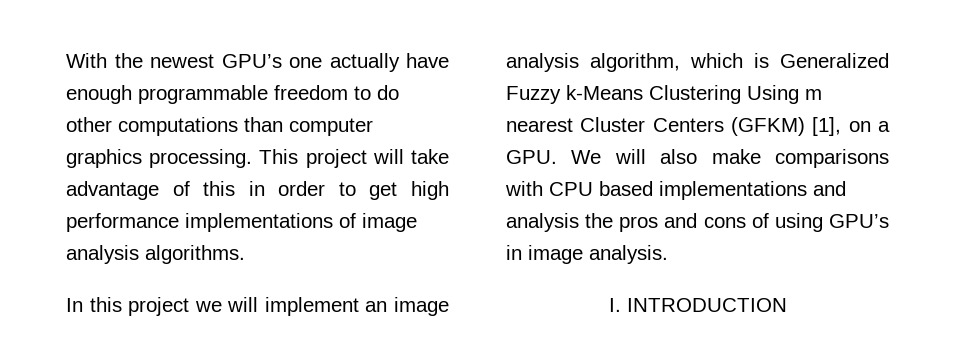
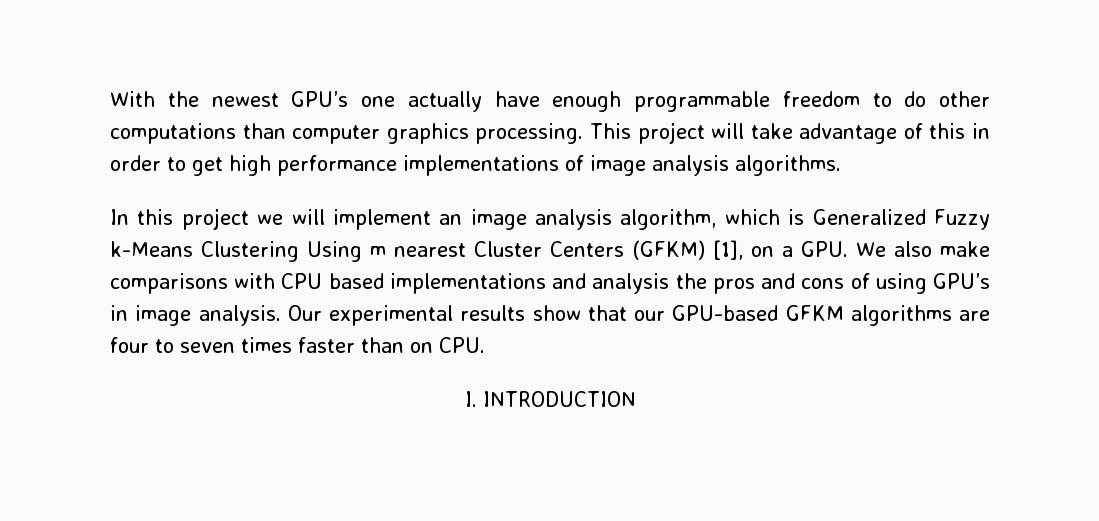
- In this project we will implement an image analysis algorithm, which is Generalized Fuzzy k-Means Clustering Using m nearest Cluster Centers (GFKM) [1], on a GPU. We will also make comparisons with CPU based implementations and analysis the pros and cons of using GPU’s in image analysis.
+ In this project we will implement an image analysis algorithm, which is Generalized Fuzzy k-Means Clustering Using m nearest Cluster Centers (GFKM) [1], on a GPU. We also make comparisons with CPU based implementations and analysis the pros and cons of using GPU’s in image analysis. Our experimental results show that our GPU-based GFKM algorithms are four to seven times faster than on CPU.

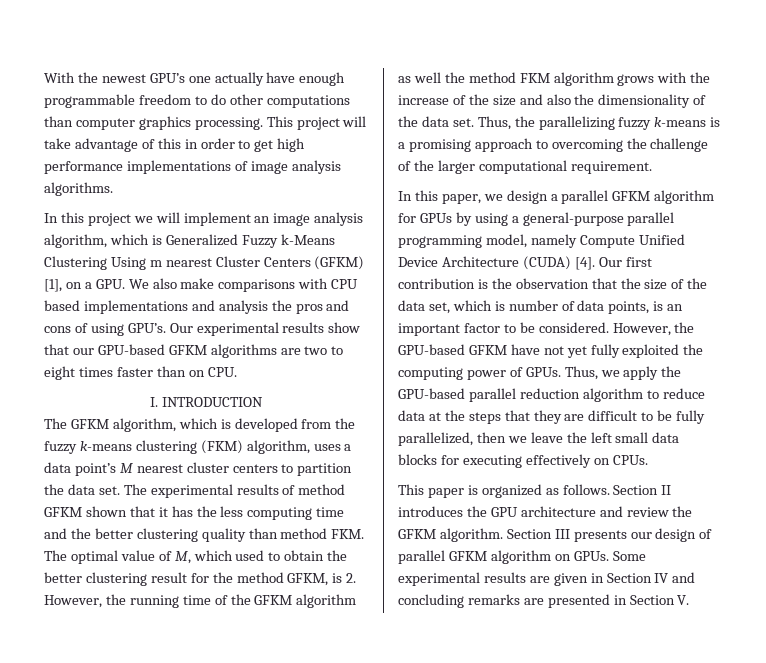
- In this project we will implement an image analysis algorithm, which is Generalized Fuzzy k-Means Clustering Using m nearest Cluster Centers (GFKM) [1], on a GPU. We also make comparisons with CPU based implementations and analysis the pros and cons of using GPU’s in image analysis.
+ In this project we will implement an image analysis algorithm, which is Generalized Fuzzy k-Means Clustering Using m nearest Cluster Centers (GFKM) [1], on a GPU. We also make comparisons with CPU based implementations and analysis the pros and cons of using GPU’s.
- Our experimental results show that our GPU-based GFKM algorithms are four to seven times faster than on CPU.
+ Our experimental results show that our GPU-based GFKM algorithms are two to eight times faster than on CPU.
+ The GFKM algorithm, which is developed from the fuzzy k-means clustering (FKM) algorithm, uses a data point’s M nearest cluster centers to partition the data set. The experimental results of method GFKM shown that it has the less computing time and the better clustering quality than method FKM. The optimal value of M, which used to obtain the better clustering result for the method GFKM, is 2. However, the running time of the GFKM algorithm as well the method FKM algorithm grows with the increase of the size and also the dimensionality of the data set. Thus, the parallelizing fuzzy k-means is a promising approach to overcoming the challenge of the larger computational requirement.
+ In this paper, we design a parallel GFKM algorithm for GPUs by using a general-purpose parallel programming model, namely Compute Unified Device Architecture (CUDA) [4]. Our first contribution is the observation that the size of the data set, which is number of data points, is an important factor to be considered. However, the GPU-based GFKM have not yet fully exploited the computing power of GPUs. Thus, we apply the GPU-based parallel reduction algorithm to reduce data at the steps that they are difficult to be fully parallelized, then we leave the left small data blocks for executing effectively on CPUs.
+ This paper is organized as follows. Section II introduces the GPU architecture and review the GFKM algorithm. Section III presents our design of parallel GFKM algorithm on GPUs. Some experimental results are given in Section IV and concluding remarks are presented in Section V.

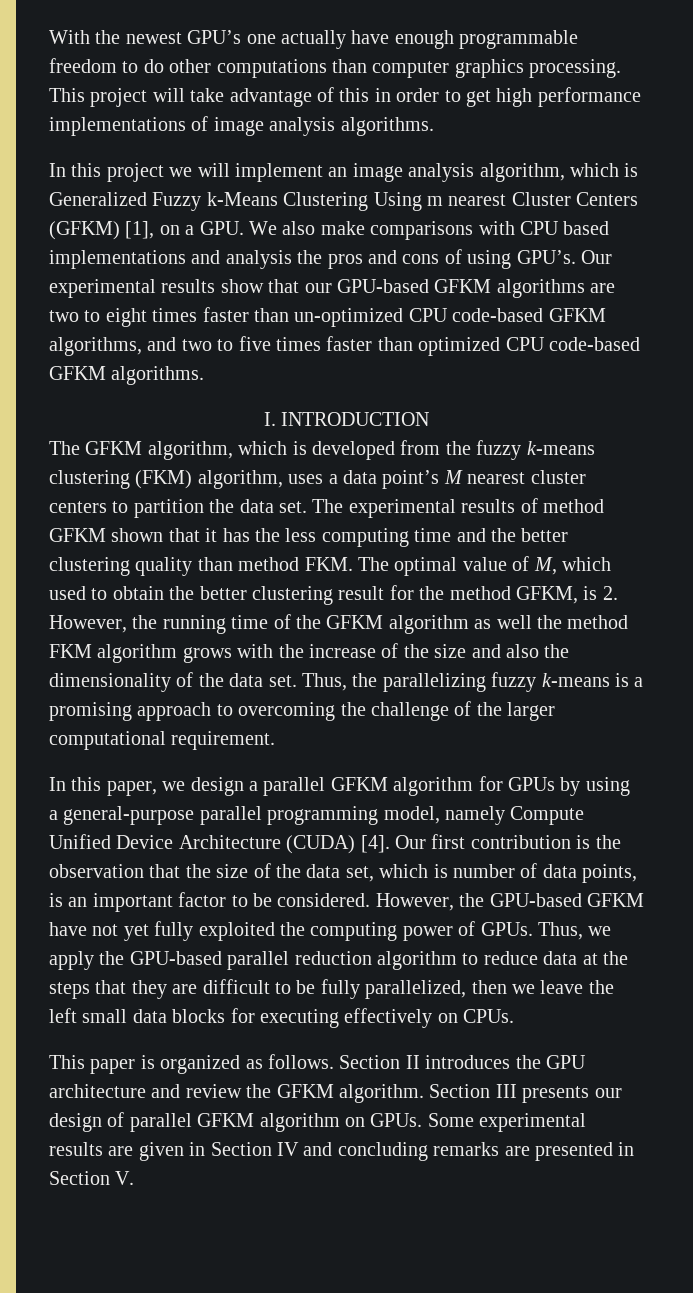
- Our experimental results show that our GPU-based GFKM algorithms are two to eight times faster than on CPU.
+ Our experimental results show that our GPU-based GFKM algorithms are two to eight times faster than un-optimized CPU code-based GFKM algorithms, and two to five times faster than optimized CPU code-based GFKM algorithms.

